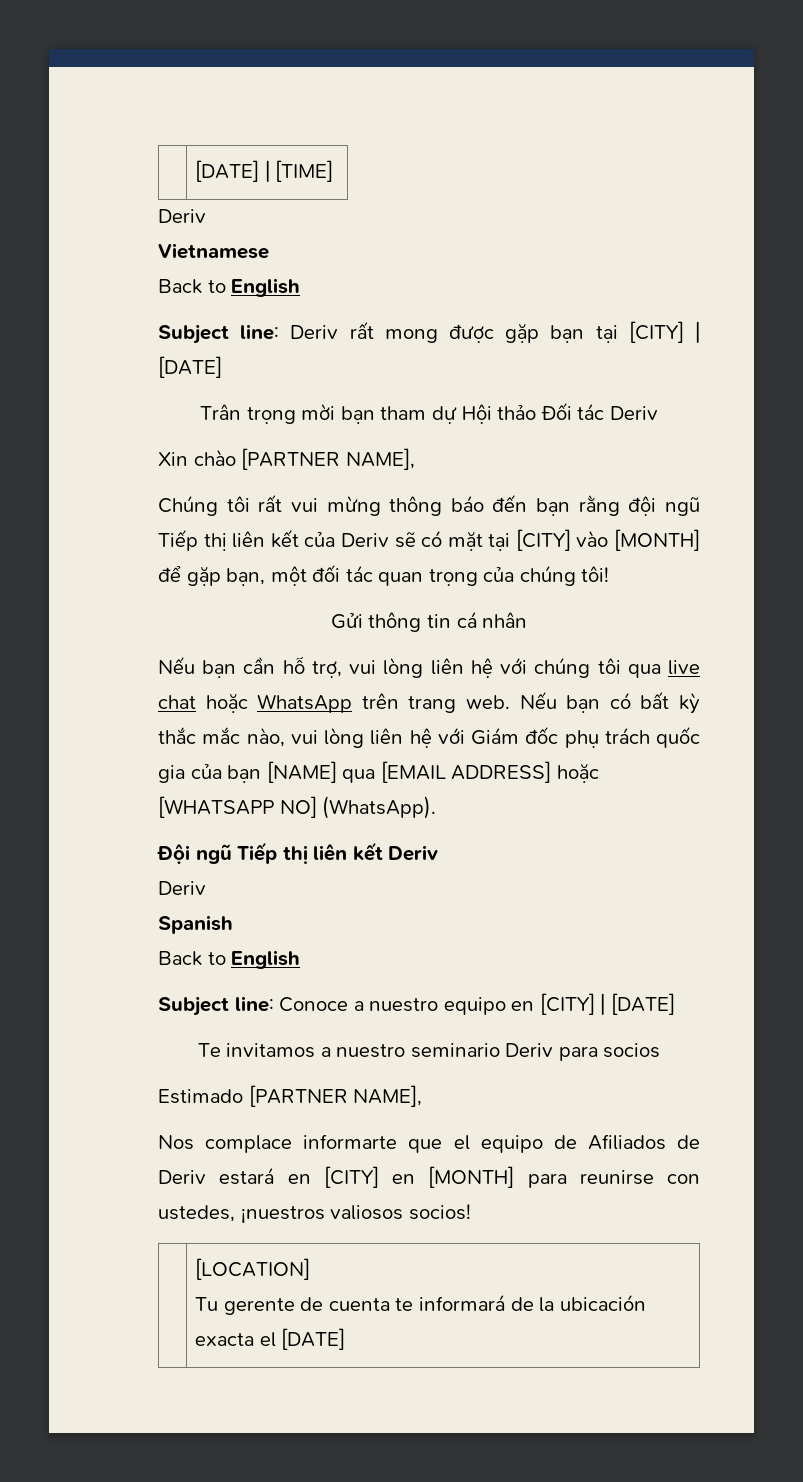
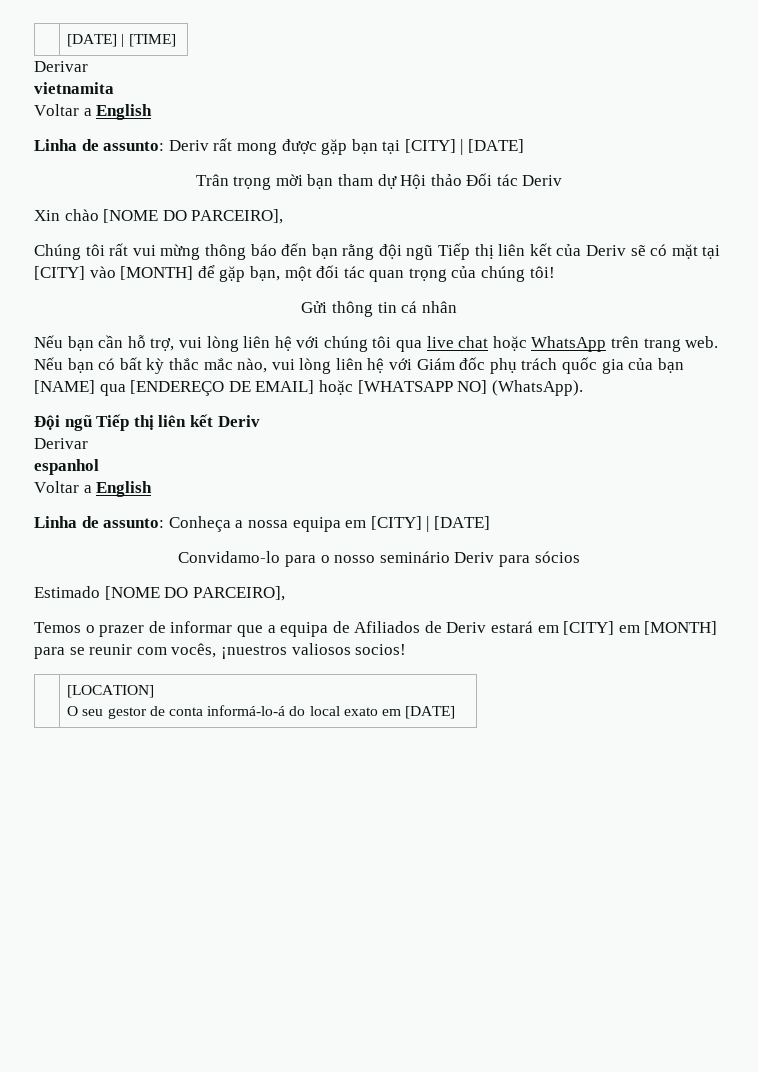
  | [DATE] | [TIME]
- Deriv
- Vietnamese
- Back to English
- Subject line: Deriv rất mong được gặp bạn tại [CITY] | [DATE]
+ Derivar
+ vietnamita
+ Voltar a English
+ Linha de assunto: Deriv rất mong được gặp bạn tại [CITY] | [DATE]
- Xin chào [PARTNER NAME],
+ Xin chào [NOME DO PARCEIRO],
- Nếu bạn có bất kỳ thắc mắc nào, vui lòng liên hệ với Giám đốc phụ trách quốc gia của bạn [NAME] qua [EMAIL ADDRESS] hoặc [WHATSAPP NO] (WhatsApp).
+ Nếu bạn có bất kỳ thắc mắc nào, vui lòng liên hệ với Giám đốc phụ trách quốc gia của bạn [NAME] qua [ENDEREÇO DE EMAIL] hoặc [WHATSAPP NO] (WhatsApp).
  Đội ngũ Tiếp thị liên kết Deriv
- Deriv
- Spanish
- Back to English
- Subject line: Conoce a nuestro equipo en [CITY] | [DATE]
- Te invitamos a nuestro seminario Deriv para socios
+ Derivar
+ espanhol
+ Voltar a English
+ Linha de assunto: Conheça a nossa equipa em [CITY] | [DATE]
+ Convidamo-lo para o nosso seminário Deriv para sócios
- Estimado [PARTNER NAME],
- Nos complace informarte que el equipo de Afiliados de Deriv estará en [CITY] en [MONTH] para reunirse con ustedes, ¡nuestros valiosos socios!
+ Estimado [NOME DO PARCEIRO],
+ Temos o prazer de informar que a equipa de Afiliados de Deriv estará em [CITY] em [MONTH] para se reunir com vocês, ¡nuestros valiosos socios!
  | [LOCATION]
- Tu gerente de cuenta te informará de la ubicación exacta el [DATE]
+ O seu gestor de conta informá-lo-á do local exato em [DATE]

